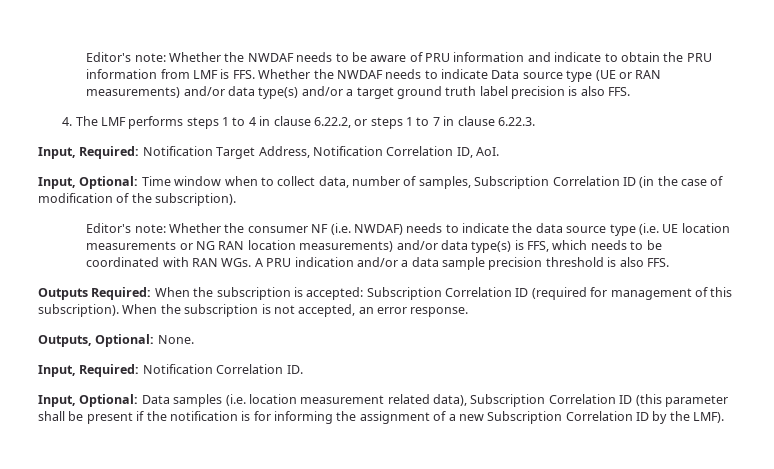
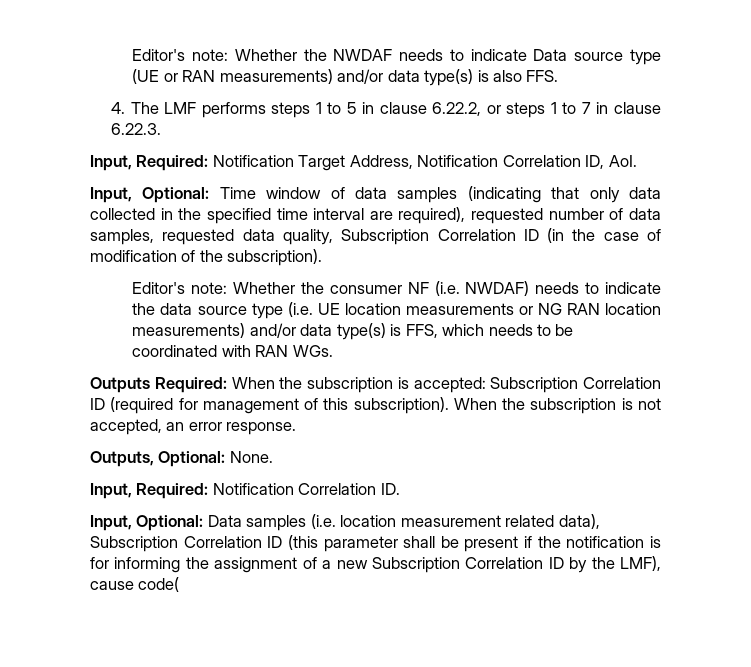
- Editor's note: Whether the NWDAF needs to be aware of PRU information and indicate to obtain the PRU information from LMF is FFS. Whether the NWDAF needs to indicate Data source type (UE or RAN measurements) and/or data type(s) and/or a target ground truth label precision is also FFS.
+ Editor's note: Whether the NWDAF needs to indicate Data source type (UE or RAN measurements) and/or data type(s) is also FFS.
- 4. The LMF performs steps 1 to 4 in clause 6.22.2, or steps 1 to 7 in clause 6.22.3.
+ 4. The LMF performs steps 1 to 5 in clause 6.22.2, or steps 1 to 7 in clause 6.22.3.
- Input, Optional: Time window when to collect data, number of samples, Subscription Correlation ID (in the case of modification of the subscription).
+ Input, Optional: Time window of data samples (indicating that only data collected in the specified time interval are required), requested number of data samples, requested data quality, Subscription Correlation ID (in the case of modification of the subscription).
- Editor's note: Whether the consumer NF (i.e. NWDAF) needs to indicate the data source type (i.e. UE location measurements or NG RAN location measurements) and/or data type(s) is FFS, which needs to be coordinated with RAN WGs. A PRU indication and/or a data sample precision threshold is also FFS.
+ Editor's note: Whether the consumer NF (i.e. NWDAF) needs to indicate the data source type (i.e. UE location measurements or NG RAN location measurements) and/or data type(s) is FFS, which needs to be coordinated with RAN WGs.
- Input, Optional: Data samples (i.e. location measurement related data), Subscription Correlation ID (this parameter shall be present if the notification is for informing the assignment of a new Subscription Correlation ID by the LMF).
+ Input, Optional: Data samples (i.e. location measurement related data), Subscription Correlation ID (this parameter shall be present if the notification is for informing the assignment of a new Subscription Correlation ID by the LMF), cause code(

